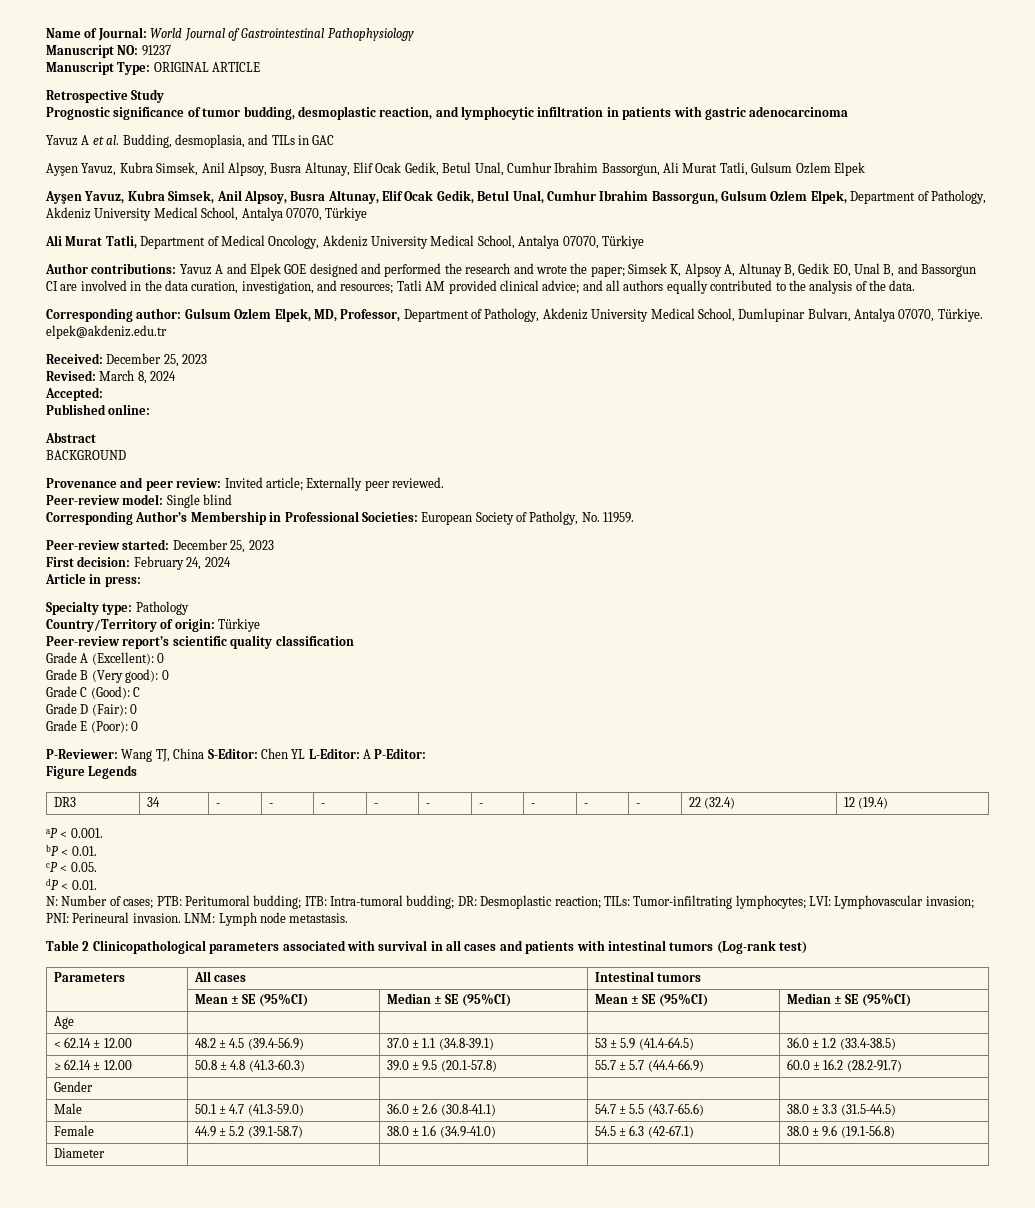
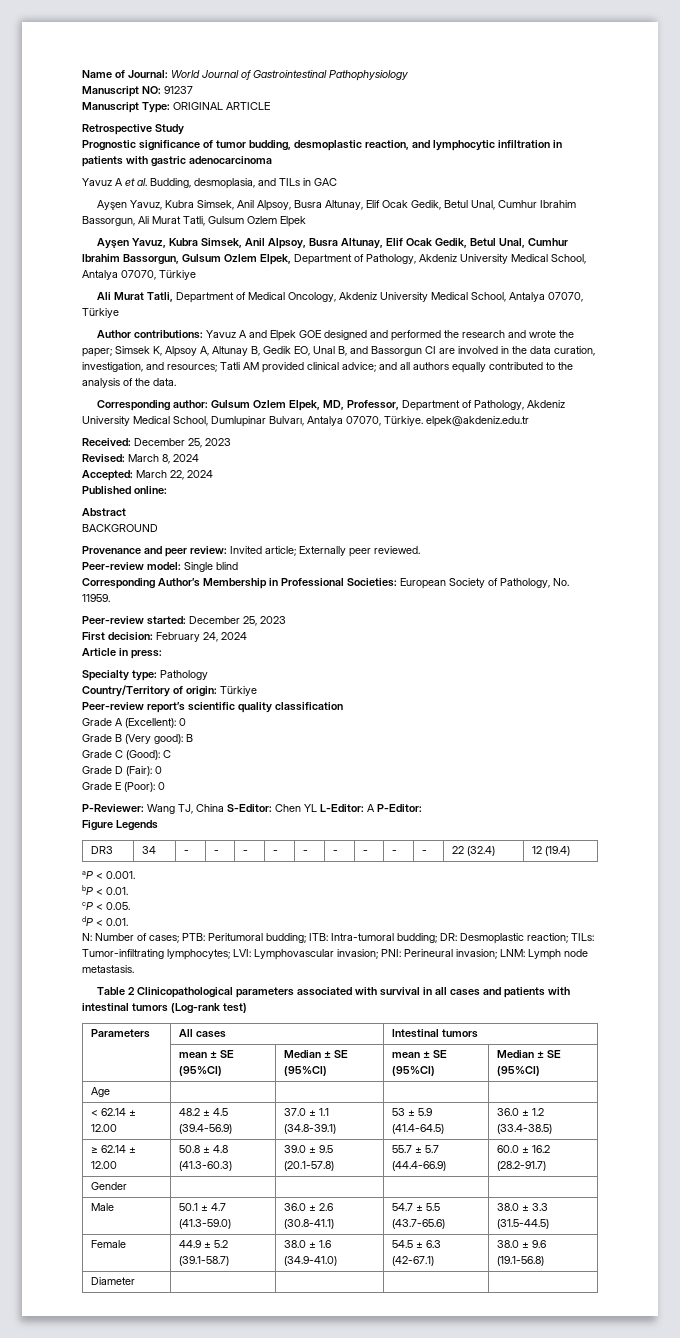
- Accepted:
+ Accepted: March 22, 2024
- Corresponding Author’s Membership in Professional Societies: European Society of Patholgy, No. 11959.
+ Corresponding Author’s Membership in Professional Societies: European Society of Pathology, No. 11959.
- Grade B (Very good): 0
+ Grade B (Very good): B
- N: Number of cases; PTB: Peritumoral budding; ITB: Intra-tumoral budding; DR: Desmoplastic reaction; TILs: Tumor-infiltrating lymphocytes; LVI: Lymphovascular invasion; PNI: Perineural invasion. LNM: Lymph node metastasis.
+ N: Number of cases; PTB: Peritumoral budding; ITB: Intra-tumoral budding; DR: Desmoplastic reaction; TILs: Tumor-infiltrating lymphocytes; LVI: Lymphovascular invasion; PNI: Perineural invasion; LNM: Lymph node metastasis.
- | Mean ± SE (95%CI) | Median ± SE (95%CI) | Mean ± SE (95%CI) | Median ± SE (95%CI)
+ | mean ± SE (95%CI) | Median ± SE (95%CI) | mean ± SE (95%CI) | Median ± SE (95%CI)

